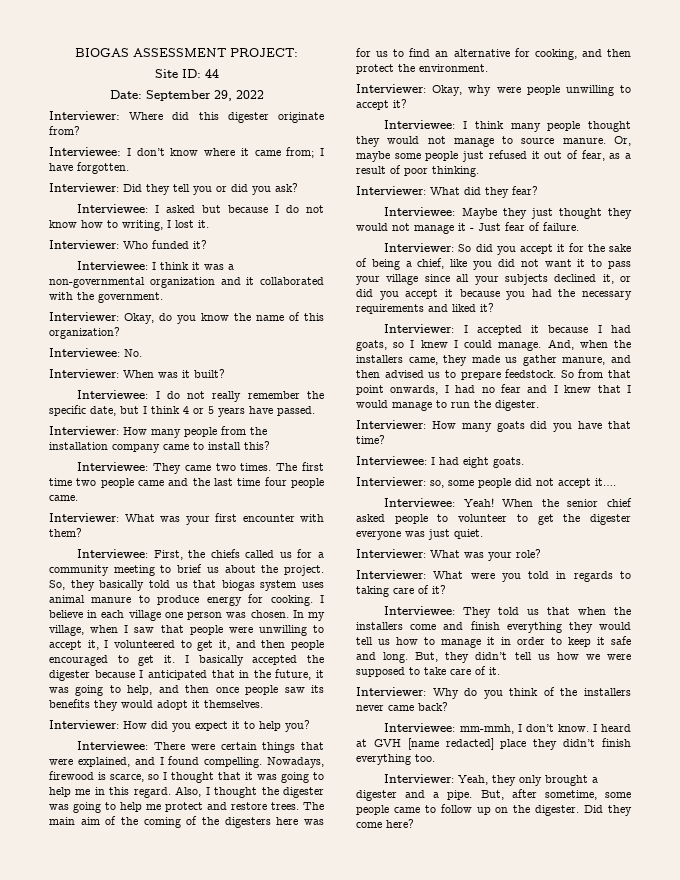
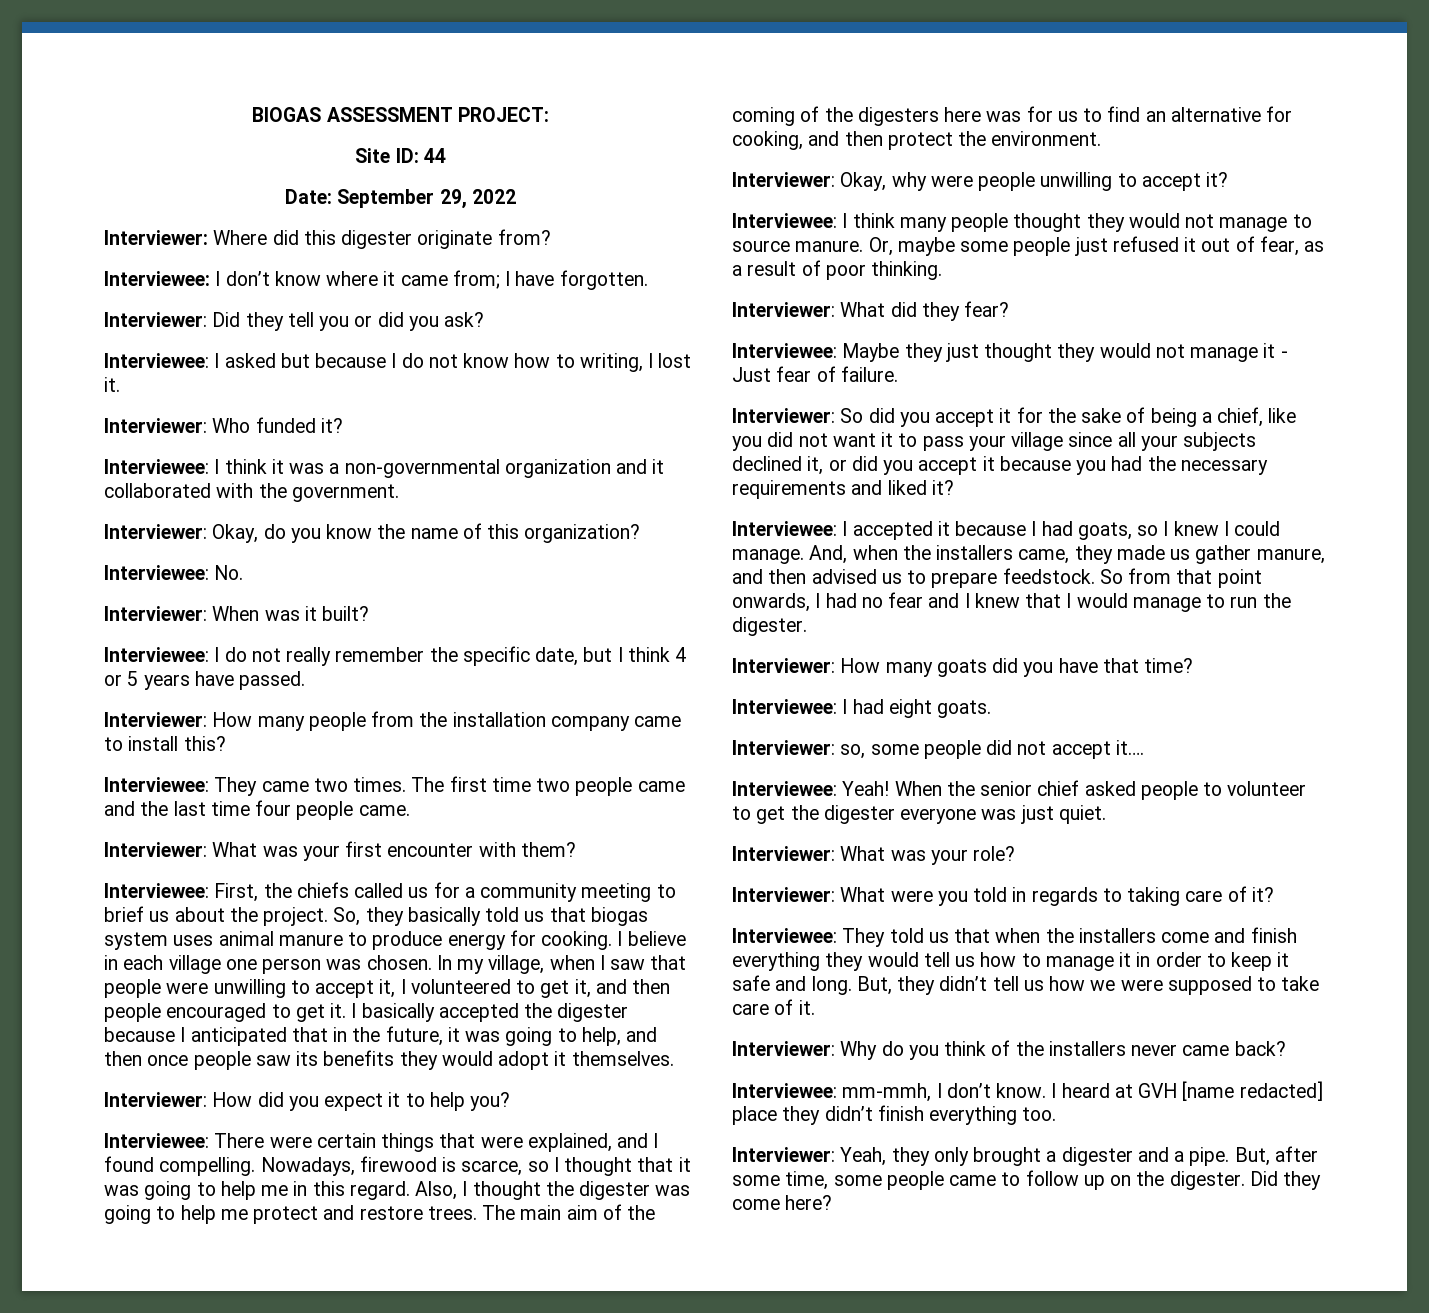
- Interviewer: I accepted it because I had goats, so I knew I could manage.
+ Interviewee: I accepted it because I had goats, so I knew I could manage.
- But, after sometime, some people came to follow up on the digester.
+ But, after some time, some people came to follow up on the digester.

